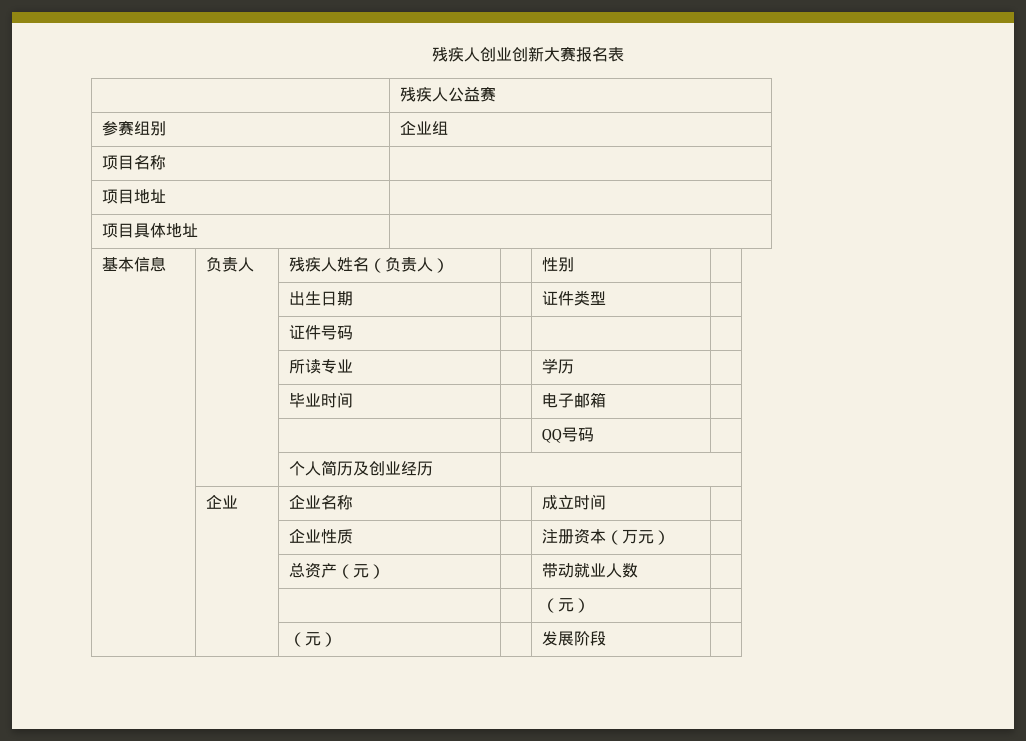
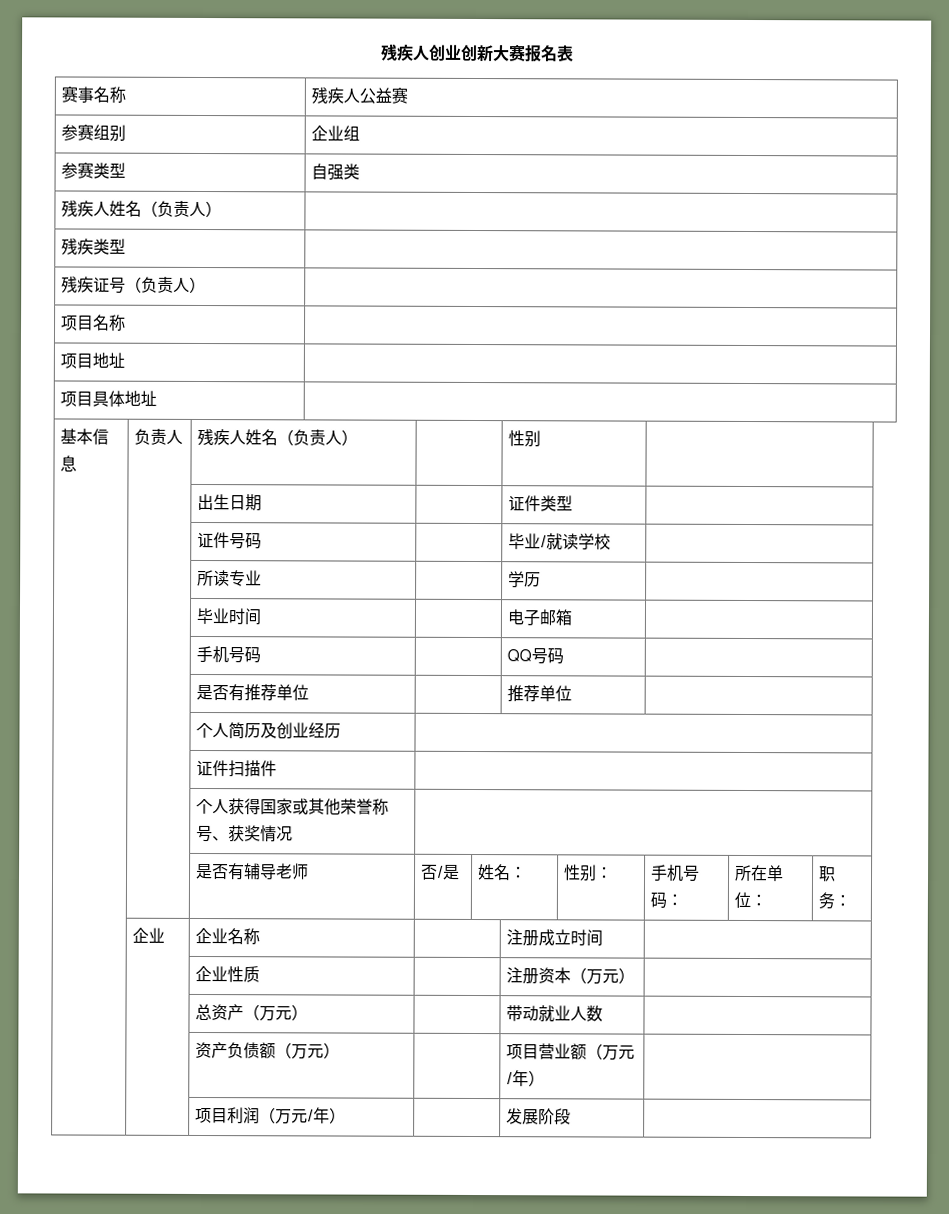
- | 残疾人公益赛
+ 赛事名称 | 残疾人公益赛
+ 参赛类型 | 自强类
+ 残疾人姓名（负责人） |
+ 残疾类型 |
+ 残疾证号（负责人） |
- | | 证件号码 | | |
+ | | 证件号码 | | 毕业/就读学校 |
- | | | | QQ号码 |
+ | | 手机号码 | | QQ号码 |
+ | | 是否有推荐单位 | | 推荐单位 |
+ | | 证件扫描件 |
+ | | 个人获得国家或其他荣誉称号、获奖情况 |
+ | | 是否有辅导老师 | 否/是 | 姓名： | 性别： | 手机号码： | 所在单位： | 职务：
- | 企业 | 企业名称 | | 成立时间 |
+ | 企业 | 企业名称 | | 注册成立时间 |
- | | 总资产（元） | | 带动就业人数 |
+ | | 总资产（万元） | | 带动就业人数 |
- | | | | （元） |
- | | （元） | | 发展阶段 |
+ | | 资产负债额（万元） | | 项目营业额（万元/年） |
+ | | 项目利润（万元/年） | | 发展阶段 |

